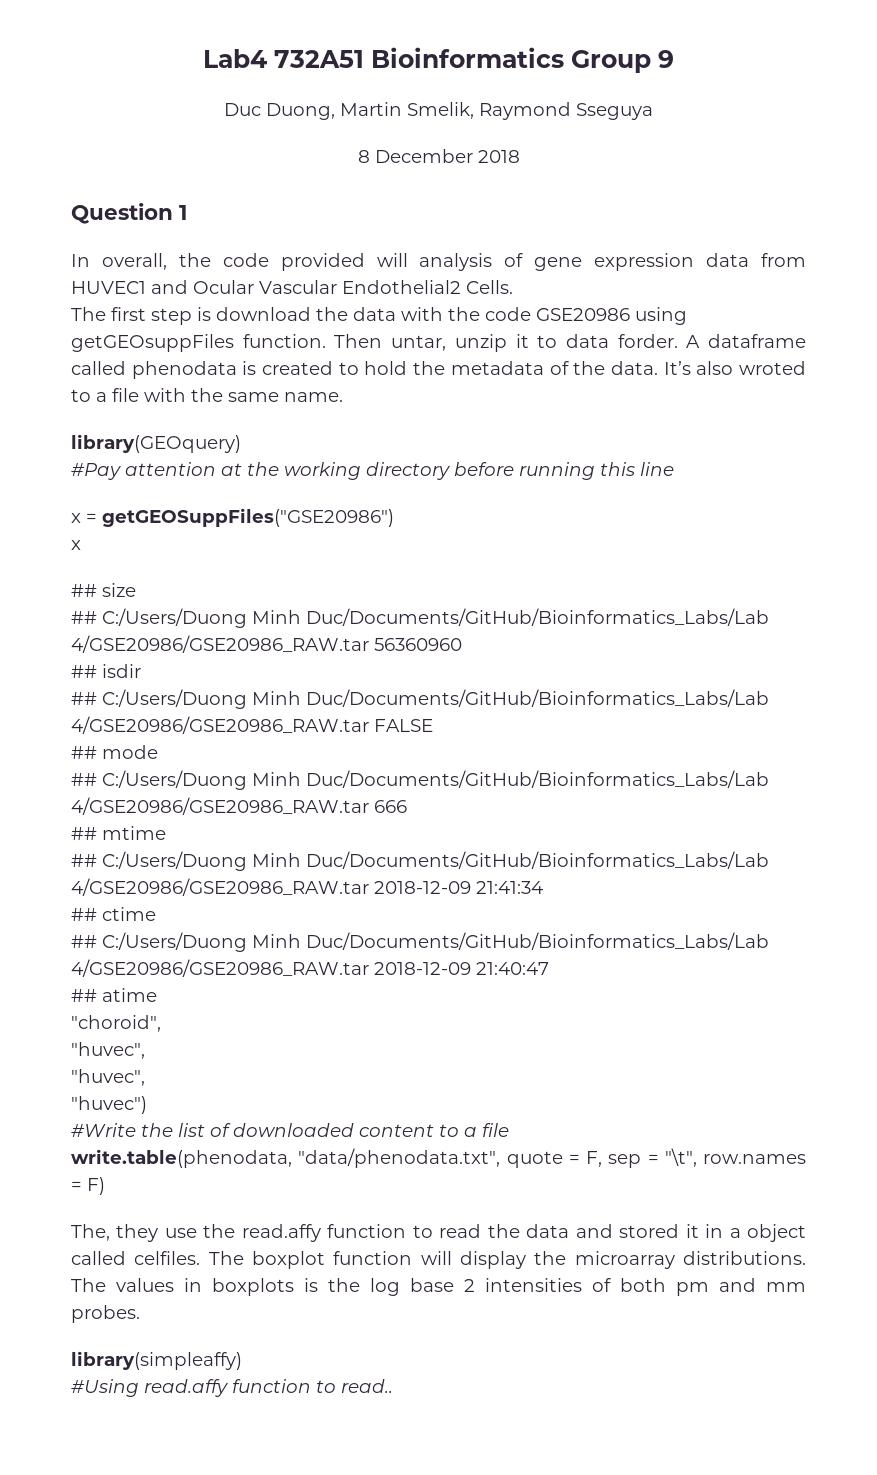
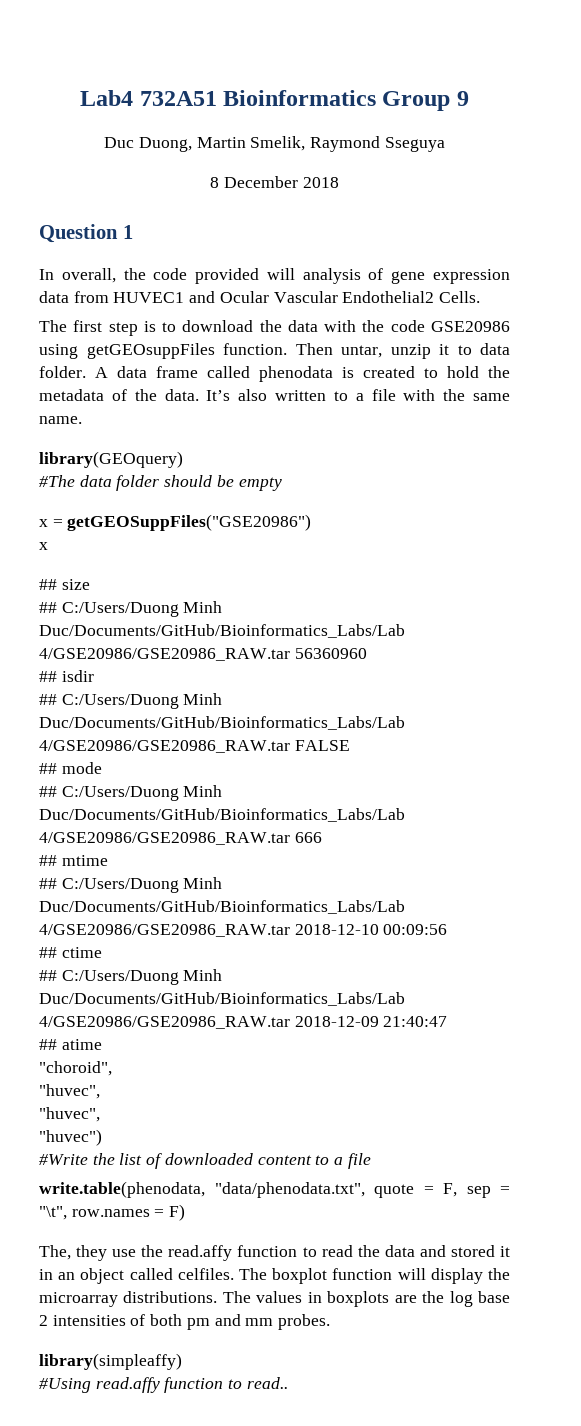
- The first step is download the data with the code GSE20986 using getGEOsuppFiles function.
+ The first step is to download the data with the code GSE20986 using getGEOsuppFiles function.
- Then untar, unzip it to data forder. A dataframe called phenodata is created to hold the metadata of the data.
+ Then untar, unzip it to data folder. A data frame called phenodata is created to hold the metadata of the data.
- It’s also wroted to a file with the same name.
+ It’s also written to a file with the same name.
- #Pay attention at the working directory before running this line
+ #The data folder should be empty
- ## C:/Users/Duong Minh Duc/Documents/GitHub/Bioinformatics_Labs/Lab 4/GSE20986/GSE20986_RAW.tar 2018-12-09 21:41:34
+ ## C:/Users/Duong Minh Duc/Documents/GitHub/Bioinformatics_Labs/Lab 4/GSE20986/GSE20986_RAW.tar 2018-12-10 00:09:56
- The, they use the read.affy function to read the data and stored it in a object called celfiles.
+ The, they use the read.affy function to read the data and stored it in an object called celfiles.
- The values in boxplots is the log base 2 intensities of both pm and mm probes.
+ The values in boxplots are the log base 2 intensities of both pm and mm probes.

